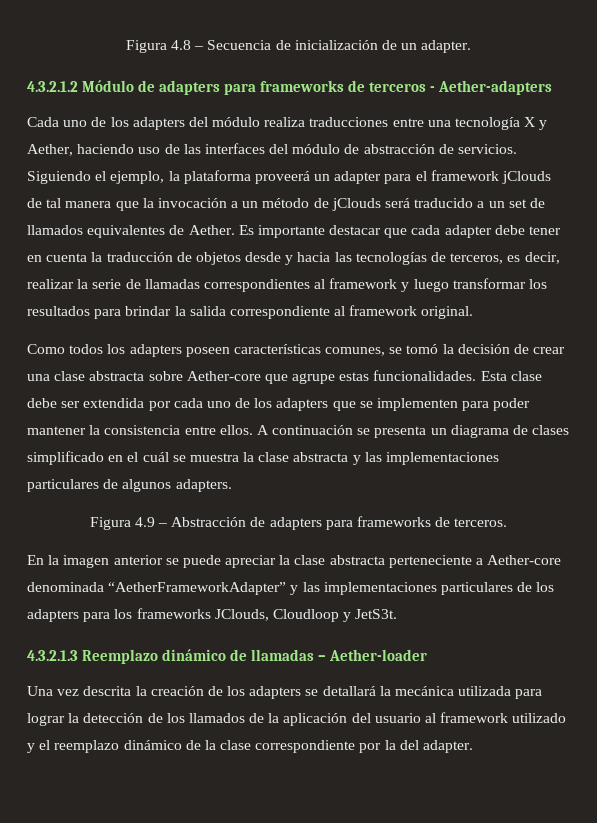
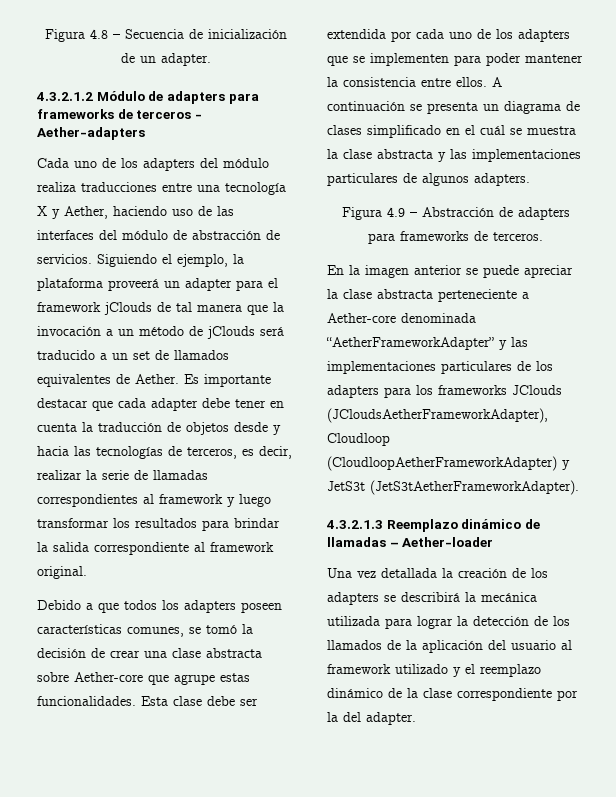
- Como todos los adapters poseen características comunes, se tomó la decisión de crear una clase abstracta sobre Aether-core que agrupe estas funcionalidades.
+ Debido a que todos los adapters poseen características comunes, se tomó la decisión de crear una clase abstracta sobre Aether-core que agrupe estas funcionalidades.
- En la imagen anterior se puede apreciar la clase abstracta perteneciente a Aether-core denominada “AetherFrameworkAdapter” y las implementaciones particulares de los adapters para los frameworks JClouds, Cloudloop y JetS3t.
+ En la imagen anterior se puede apreciar la clase abstracta perteneciente a Aether-core denominada “AetherFrameworkAdapter” y las implementaciones particulares de los adapters para los frameworks JClouds (JCloudsAetherFrameworkAdapter), Cloudloop (CloudloopAetherFrameworkAdapter) y JetS3t (JetS3tAetherFrameworkAdapter).
- Una vez descrita la creación de los adapters se detallará la mecánica utilizada para lograr la detección de los llamados de la aplicación del usuario al framework utilizado y el reemplazo dinámico de la clase correspondiente por la del adapter.
+ Una vez detallada la creación de los adapters se describirá la mecánica utilizada para lograr la detección de los llamados de la aplicación del usuario al framework utilizado y el reemplazo dinámico de la clase correspondiente por la del adapter.

